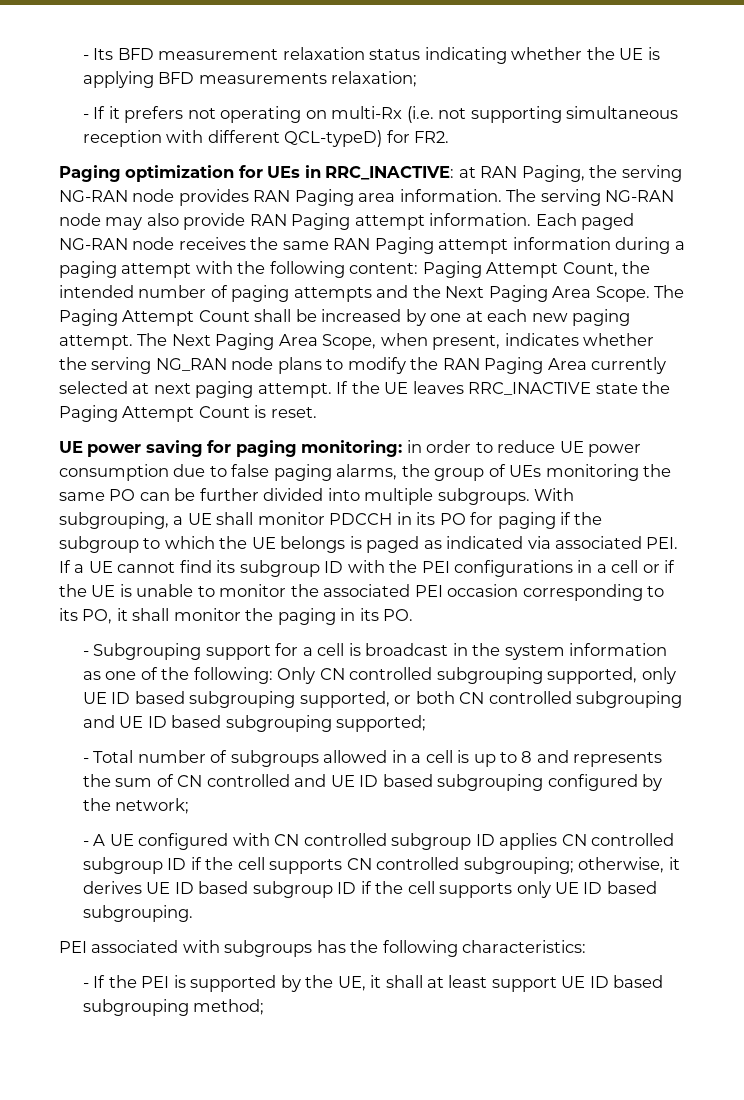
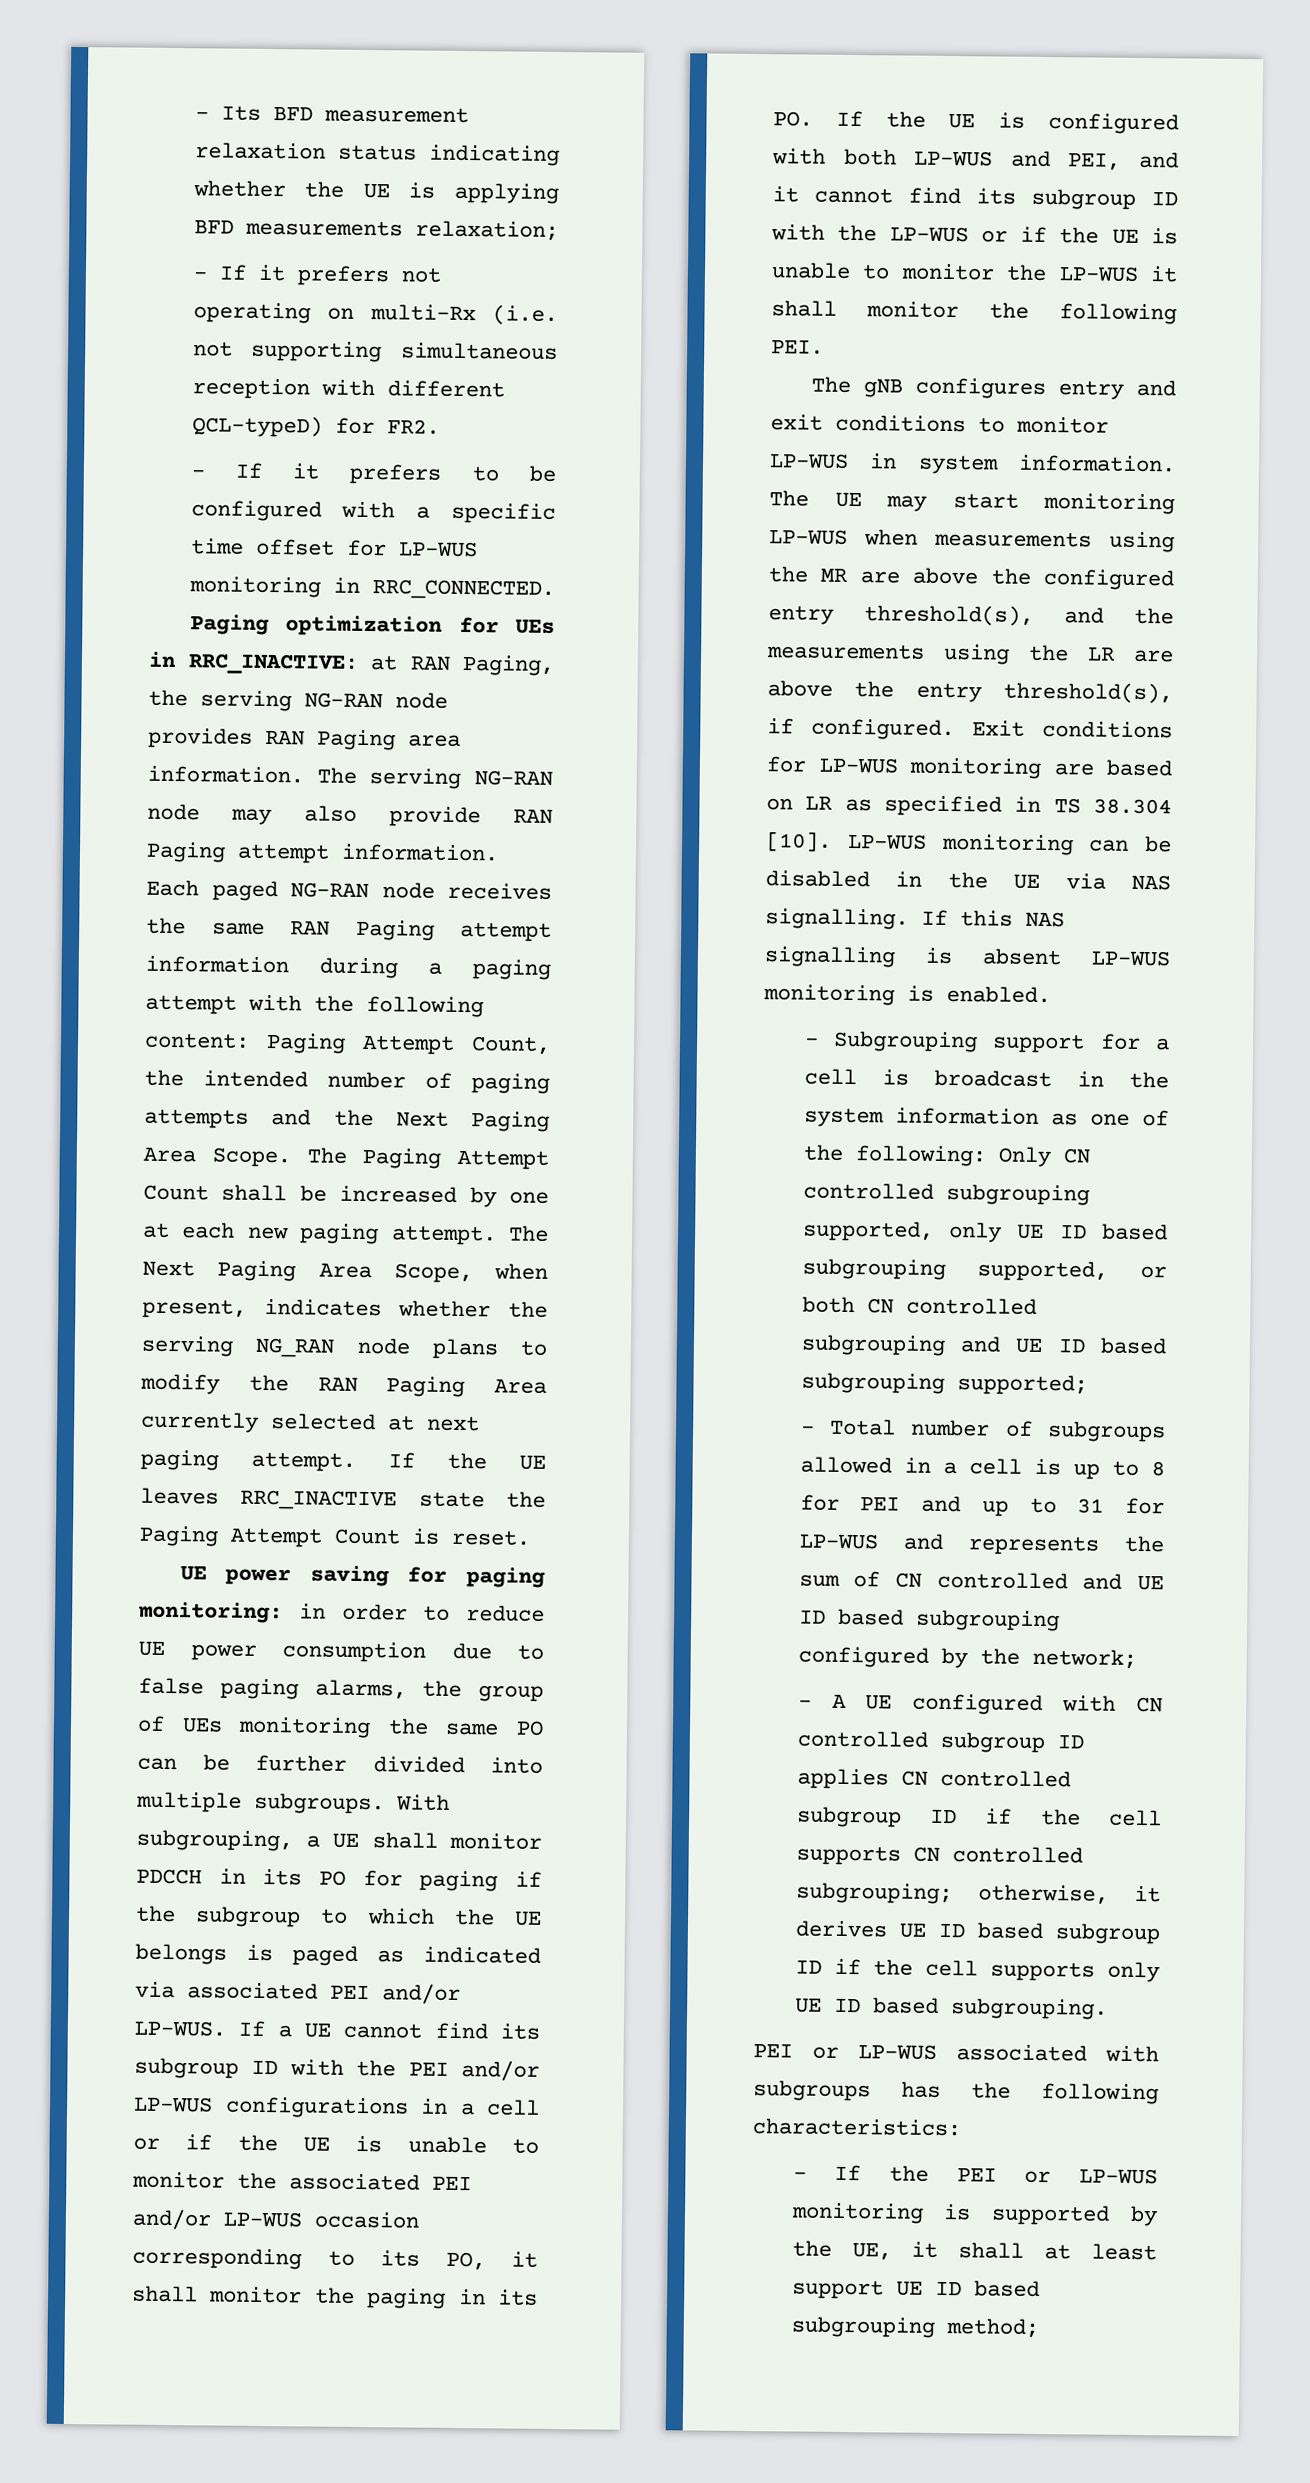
+ - If it prefers to be configured with a specific time offset for LP-WUS monitoring in RRC_CONNECTED.
- With subgrouping, a UE shall monitor PDCCH in its PO for paging if the subgroup to which the UE belongs is paged as indicated via associated PEI. If a UE cannot find its subgroup ID with the PEI configurations in a cell or if the UE is unable to monitor the associated PEI occasion corresponding to its PO, it shall monitor the paging in its PO.
+ With subgrouping, a UE shall monitor PDCCH in its PO for paging if the subgroup to which the UE belongs is paged as indicated via associated PEI and/or LP-WUS. If a UE cannot find its subgroup ID with the PEI and/or LP-WUS configurations in a cell or if the UE is unable to monitor the associated PEI and/or LP-WUS occasion corresponding to its PO, it shall monitor the paging in its PO. If the UE is configured with both LP-WUS and PEI, and it cannot find its subgroup ID with the LP-WUS or if the UE is unable to monitor the LP-WUS it shall monitor the following PEI.
+ The gNB configures entry and exit conditions to monitor LP-WUS in system information. The UE may start monitoring LP-WUS when measurements using the MR are above the configured entry threshold(s), and the measurements using the LR are above the entry threshold(s), if configured. Exit conditions for LP-WUS monitoring are based on LR as specified in TS 38.304 [10]. LP-WUS monitoring can be disabled in the UE via NAS signalling. If this NAS signalling is absent LP-WUS monitoring is enabled.
- - Total number of subgroups allowed in a cell is up to 8 and represents the sum of CN controlled and UE ID based subgrouping configured by the network;
+ - Total number of subgroups allowed in a cell is up to 8 for PEI and up to 31 for LP-WUS and represents the sum of CN controlled and UE ID based subgrouping configured by the network;
- PEI associated with subgroups has the following characteristics:
+ PEI or LP-WUS associated with subgroups has the following characteristics:
- - If the PEI is supported by the UE, it shall at least support UE ID based subgrouping method;
+ - If the PEI or LP-WUS monitoring is supported by the UE, it shall at least support UE ID based subgrouping method;

